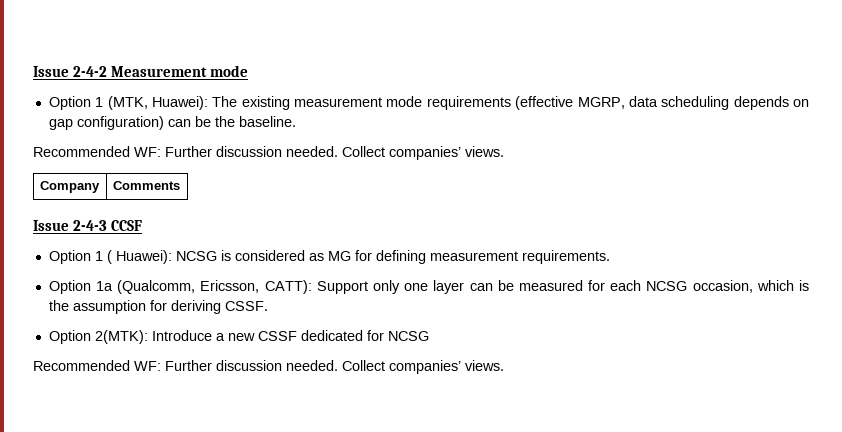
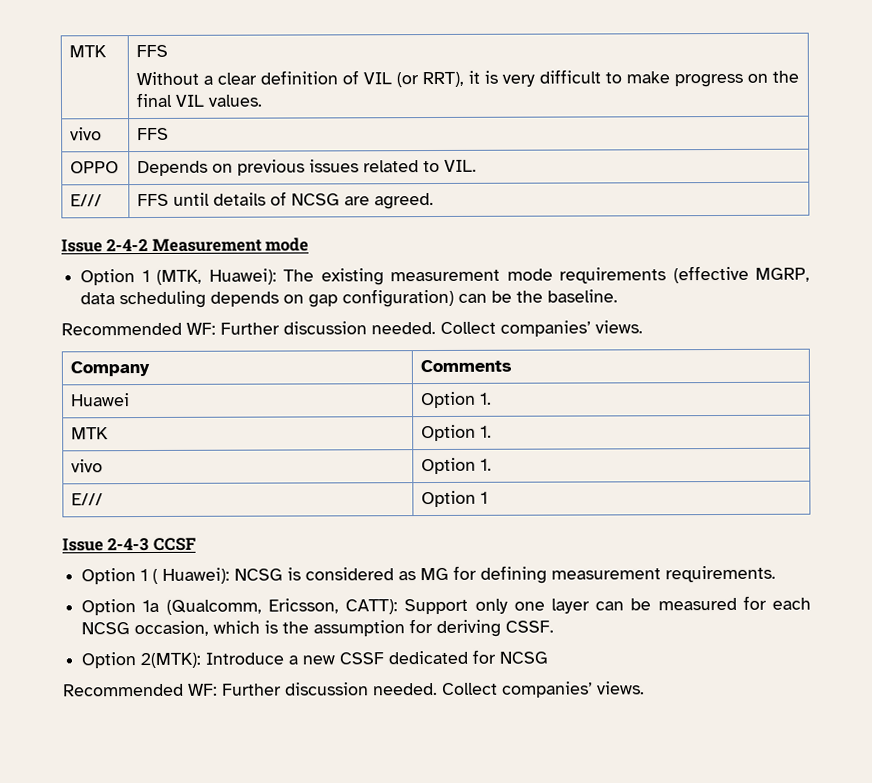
+ MTK | FFS
+ Without a clear definition of VIL (or RRT), it is very difficult to make progress on the final VIL values.
+ vivo | FFS
+ OPPO | Depends on previous issues related to VIL.
+ E/// | FFS until details of NCSG are agreed.
+ Huawei | Option 1.
+ MTK | Option 1.
+ vivo | Option 1.
+ E/// | Option 1

